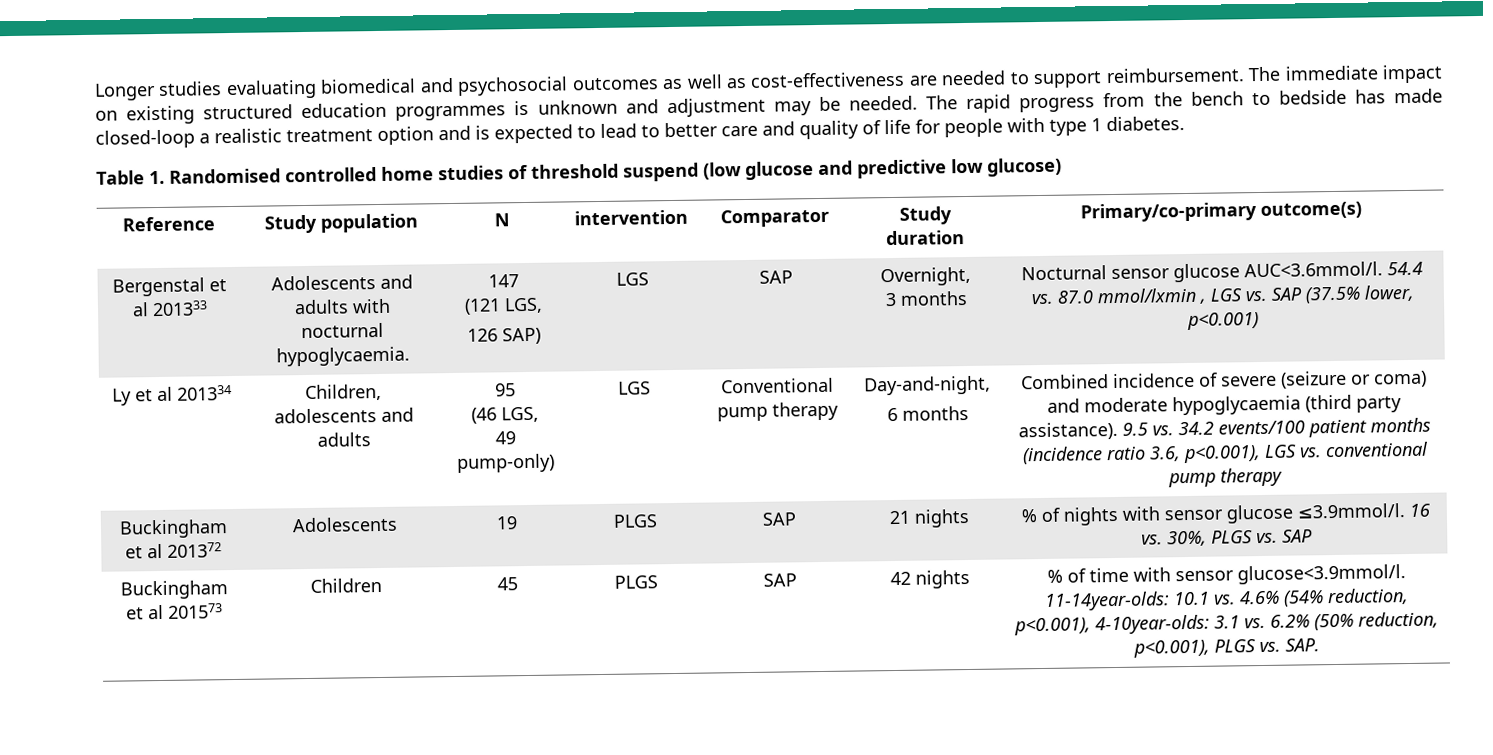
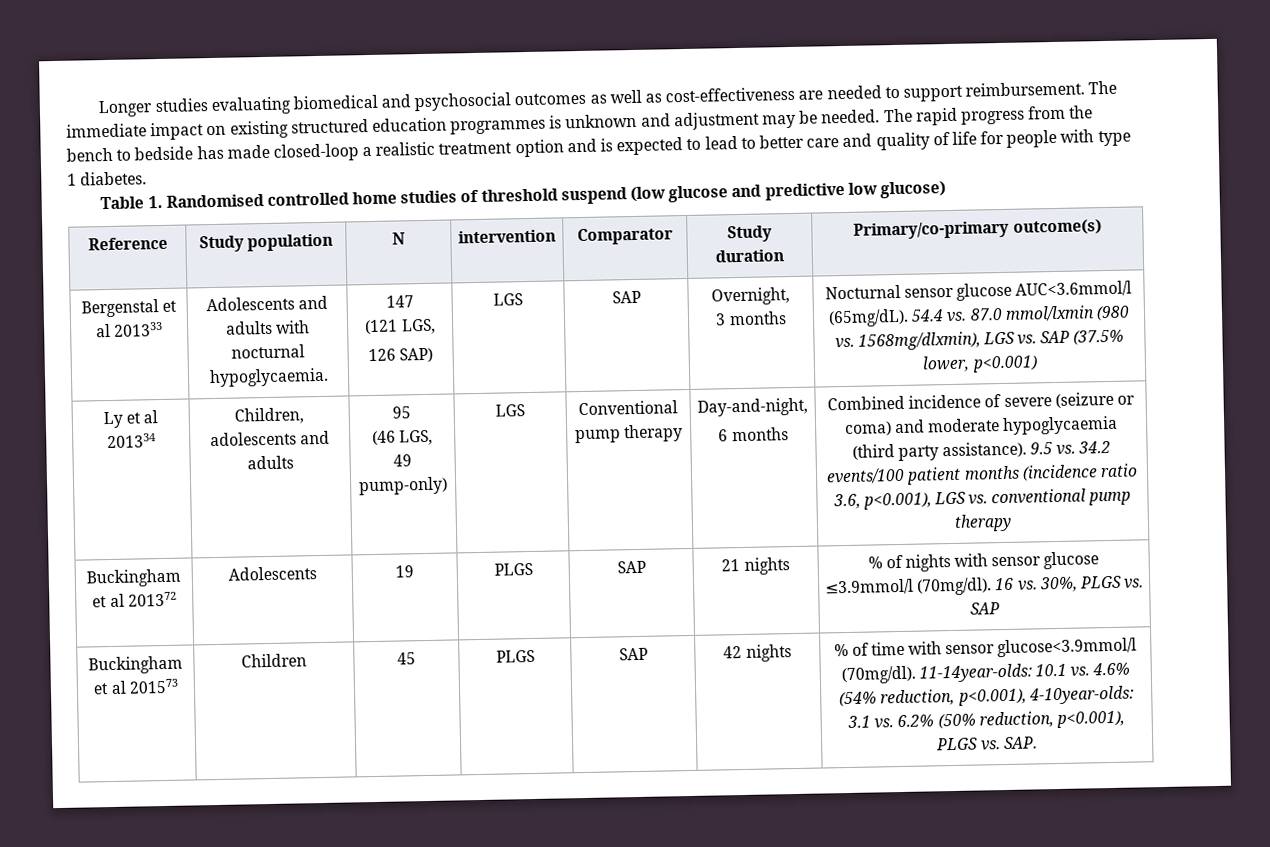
  Bergenstal et al 201333 | Adolescents and adults with nocturnal hypoglycaemia. | 147
  (121 LGS,
  126 SAP) | LGS | SAP | Overnight,
- 3 months | Nocturnal sensor glucose AUC<3.6mmol/l. 54.4 vs. 87.0 mmol/lxmin , LGS vs. SAP (37.5% lower, p<0.001)
+ 3 months | Nocturnal sensor glucose AUC<3.6mmol/l (65mg/dL). 54.4 vs. 87.0 mmol/lxmin (980 vs. 1568mg/dlxmin), LGS vs. SAP (37.5% lower, p<0.001)
- Buckingham et al 201372 | Adolescents | 19 | PLGS | SAP | 21 nights | % of nights with sensor glucose ≤3.9mmol/l. 16 vs. 30%, PLGS vs. SAP
+ Buckingham et al 201372 | Adolescents | 19 | PLGS | SAP | 21 nights | % of nights with sensor glucose ≤3.9mmol/l (70mg/dl). 16 vs. 30%, PLGS vs. SAP
- Buckingham et al 201573 | Children | 45 | PLGS | SAP | 42 nights | % of time with sensor glucose<3.9mmol/l. 11-14year-olds: 10.1 vs. 4.6% (54% reduction, p<0.001), 4-10year-olds: 3.1 vs. 6.2% (50% reduction, p<0.001), PLGS vs. SAP.
+ Buckingham et al 201573 | Children | 45 | PLGS | SAP | 42 nights | % of time with sensor glucose<3.9mmol/l (70mg/dl). 11-14year-olds: 10.1 vs. 4.6% (54% reduction, p<0.001), 4-10year-olds: 3.1 vs. 6.2% (50% reduction, p<0.001), PLGS vs. SAP.

